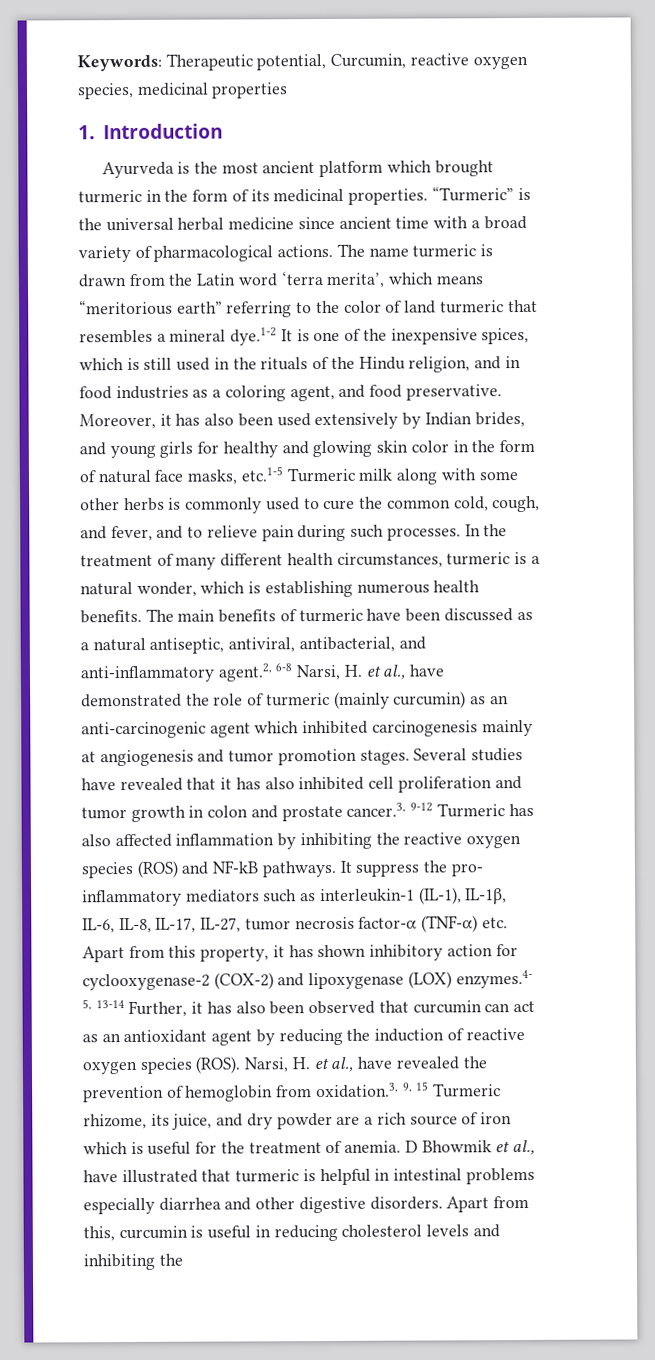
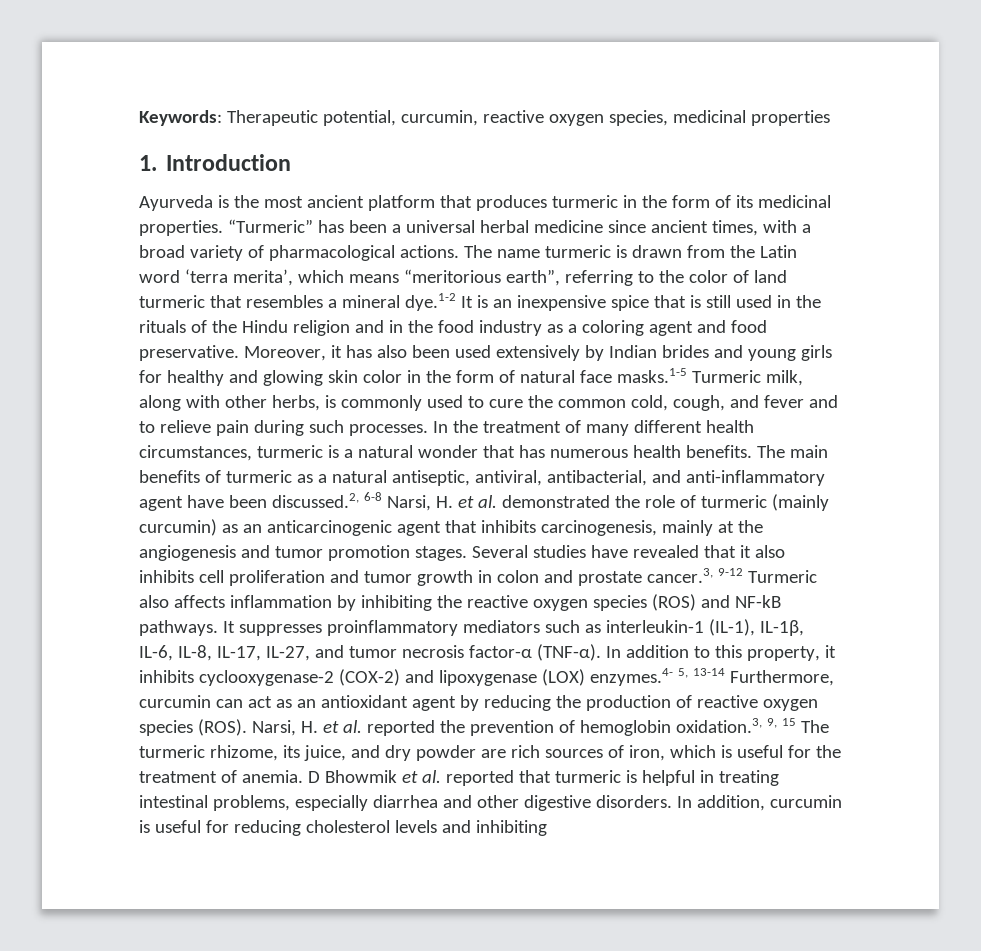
- Keywords: Therapeutic potential, Curcumin, reactive oxygen species, medicinal properties
+ Keywords: Therapeutic potential, curcumin, reactive oxygen species, medicinal properties
- Ayurveda is the most ancient platform which brought turmeric in the form of its medicinal properties.
+ Ayurveda is the most ancient platform that produces turmeric in the form of its medicinal properties.
- “Turmeric” is the universal herbal medicine since ancient time with a broad variety of pharmacological actions.
+ “Turmeric” has been a universal herbal medicine since ancient times, with a broad variety of pharmacological actions.
- The name turmeric is drawn from the Latin word ‘terra merita’, which means “meritorious earth” referring to the color of land turmeric that resembles a mineral dye.1-2 It is one of the inexpensive spices, which is still used in the rituals of the Hindu religion, and in food industries as a coloring agent, and food preservative.
+ The name turmeric is drawn from the Latin word ‘terra merita’, which means “meritorious earth”, referring to the color of land turmeric that resembles a mineral dye.1-2 It is an inexpensive spice that is still used in the rituals of the Hindu religion and in the food industry as a coloring agent and food preservative.
- Moreover, it has also been used extensively by Indian brides, and young girls for healthy and glowing skin color in the form of natural face masks, etc.1-5 Turmeric milk along with some other herbs is commonly used to cure the common cold, cough, and fever, and to relieve pain during such processes.
+ Moreover, it has also been used extensively by Indian brides and young girls for healthy and glowing skin color in the form of natural face masks.1-5 Turmeric milk, along with other herbs, is commonly used to cure the common cold, cough, and fever and to relieve pain during such processes.
- In the treatment of many different health circumstances, turmeric is a natural wonder, which is establishing numerous health benefits.
+ In the treatment of many different health circumstances, turmeric is a natural wonder that has numerous health benefits.
- The main benefits of turmeric have been discussed as a natural antiseptic, antiviral, antibacterial, and anti-inflammatory agent.2, 6-8 Narsi, H. et al., have demonstrated the role of turmeric (mainly curcumin) as an anti-carcinogenic agent which inhibited carcinogenesis mainly at angiogenesis and tumor promotion stages.
+ The main benefits of turmeric as a natural antiseptic, antiviral, antibacterial, and anti-inflammatory agent have been discussed.2, 6-8 Narsi, H. et al. demonstrated the role of turmeric (mainly curcumin) as an anticarcinogenic agent that inhibits carcinogenesis, mainly at the angiogenesis and tumor promotion stages.
- Several studies have revealed that it has also inhibited cell proliferation and tumor growth in colon and prostate cancer.3, 9-12 Turmeric has also affected inflammation by inhibiting the reactive oxygen species (ROS) and NF-kB pathways.
+ Several studies have revealed that it also inhibits cell proliferation and tumor growth in colon and prostate cancer.3, 9-12 Turmeric also affects inflammation by inhibiting the reactive oxygen species (ROS) and NF-kB pathways.
- It suppress the pro- inflammatory mediators such as interleukin-1 (IL-1), IL-1β, IL-6, IL-8, IL-17, IL-27, tumor necrosis factor-α (TNF-α) etc. Apart from this property, it has shown inhibitory action for cyclooxygenase-2 (COX-2) and lipoxygenase (LOX) enzymes.4- 5, 13-14 Further, it has also been observed that curcumin can act as an antioxidant agent by reducing the induction of reactive oxygen species (ROS).
+ It suppresses proinflammatory mediators such as interleukin-1 (IL-1), IL-1β, IL-6, IL-8, IL-17, IL-27, and tumor necrosis factor-α (TNF-α). In addition to this property, it inhibits cyclooxygenase-2 (COX-2) and lipoxygenase (LOX) enzymes.4- 5, 13-14 Furthermore, curcumin can act as an antioxidant agent by reducing the production of reactive oxygen species (ROS).
- Narsi, H. et al., have revealed the prevention of hemoglobin from oxidation.3, 9, 15 Turmeric rhizome, its juice, and dry powder are a rich source of iron which is useful for the treatment of anemia.
+ Narsi, H. et al. reported the prevention of hemoglobin oxidation.3, 9, 15 The turmeric rhizome, its juice, and dry powder are rich sources of iron, which is useful for the treatment of anemia.
- D Bhowmik et al., have illustrated that turmeric is helpful in intestinal problems especially diarrhea and other digestive disorders.
+ D Bhowmik et al. reported that turmeric is helpful in treating intestinal problems, especially diarrhea and other digestive disorders.
- Apart from this, curcumin is useful in reducing cholesterol levels and inhibiting the
+ In addition, curcumin is useful for reducing cholesterol levels and inhibiting

